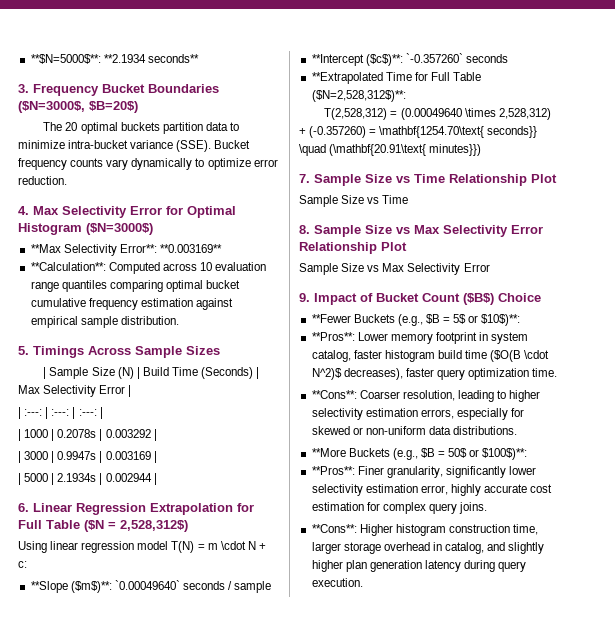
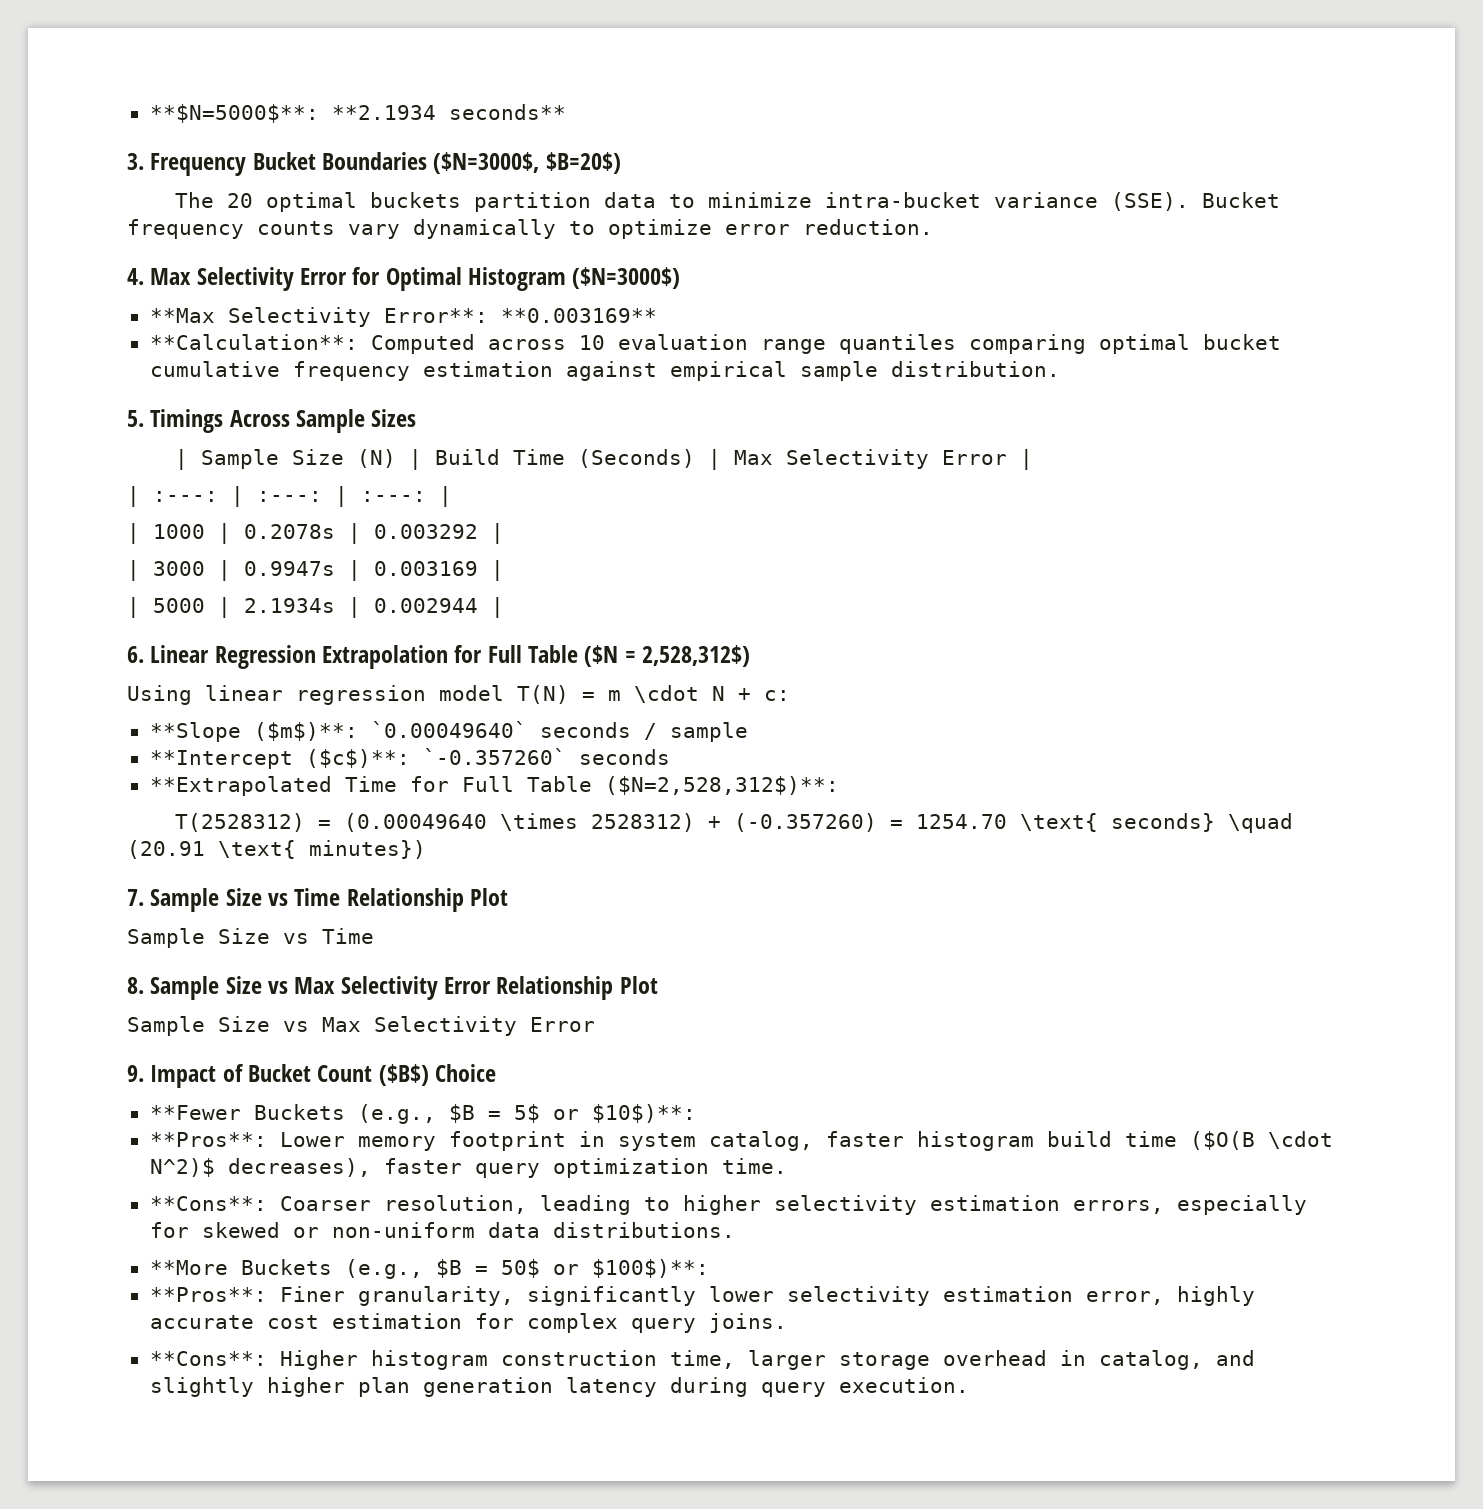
- T(2,528,312) = (0.00049640 \times 2,528,312) + (-0.357260) = \mathbf{1254.70\text{ seconds}} \quad (\mathbf{20.91\text{ minutes}})
+ T(2528312) = (0.00049640 \times 2528312) + (-0.357260) = 1254.70 \text{ seconds} \quad (20.91 \text{ minutes})

